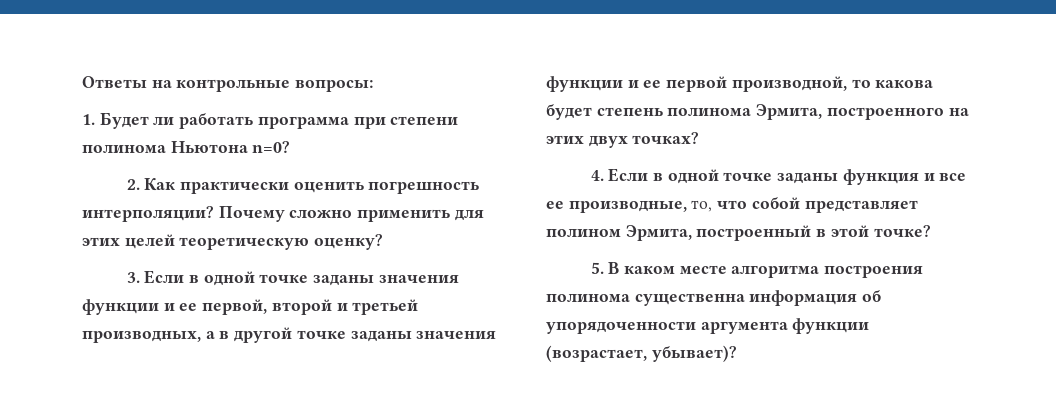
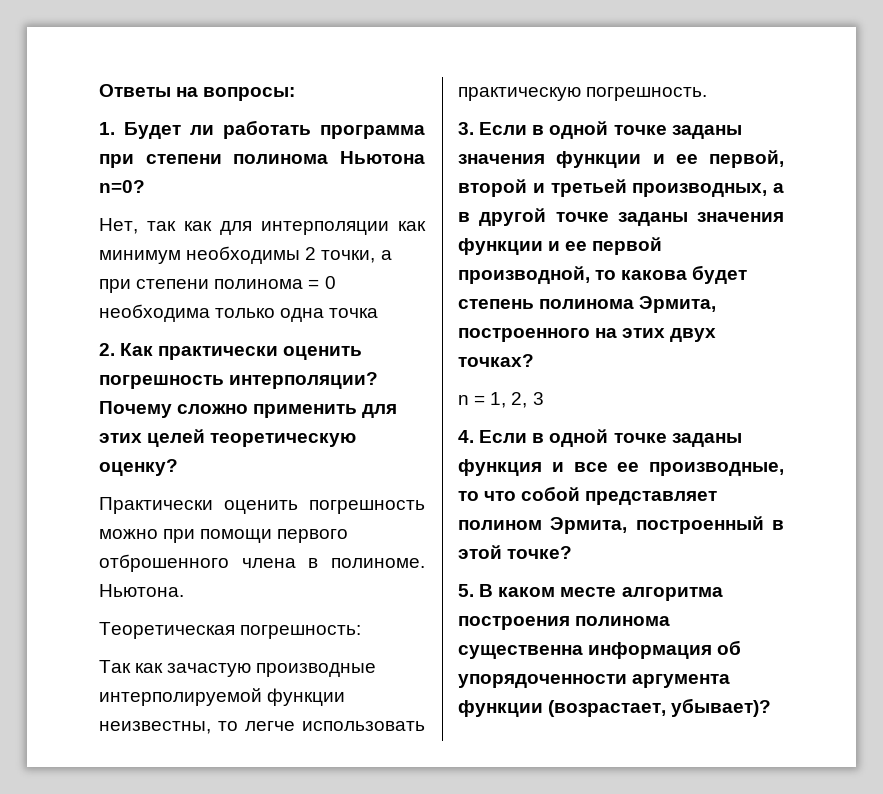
- Ответы на контрольные вопросы:
+ Ответы на вопросы:
+ Нет, так как для интерполяции как минимум необходимы 2 точки, а при степени полинома = 0 необходима только одна точка
+ Практически оценить погрешность можно при помощи первого отброшенного члена в полиноме. Ньютона.
+ Теоретическая погрешность:
+ Так как зачастую производные интерполируемой функции неизвестны, то легче использовать практическую погрешность.
+ n = 1, 2, 3
- 4. Если в одной точке заданы функция и все ее производные, то, что собой представляет полином Эрмита, построенный в этой точке?
+ 4. Если в одной точке заданы функция и все ее производные, то что собой представляет полином Эрмита, построенный в этой точке?

